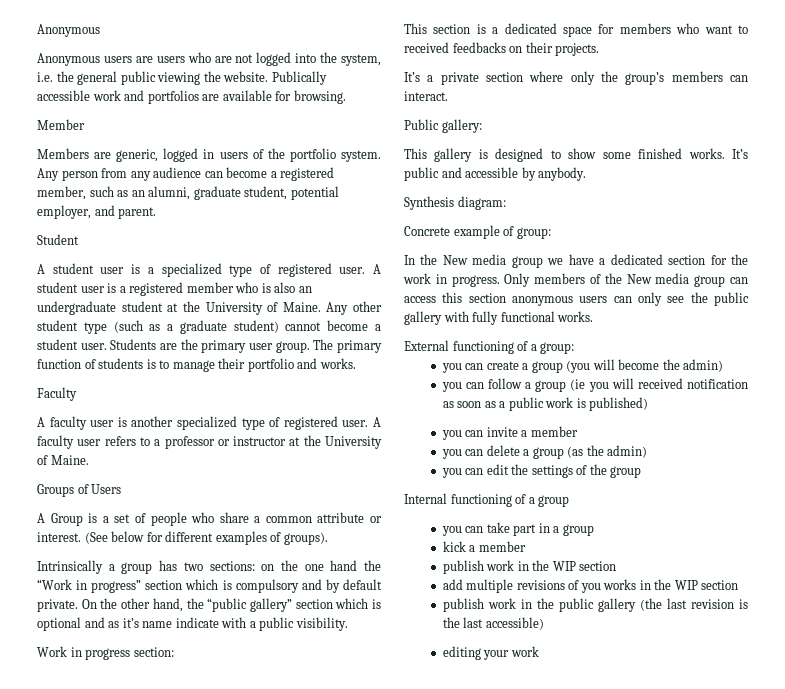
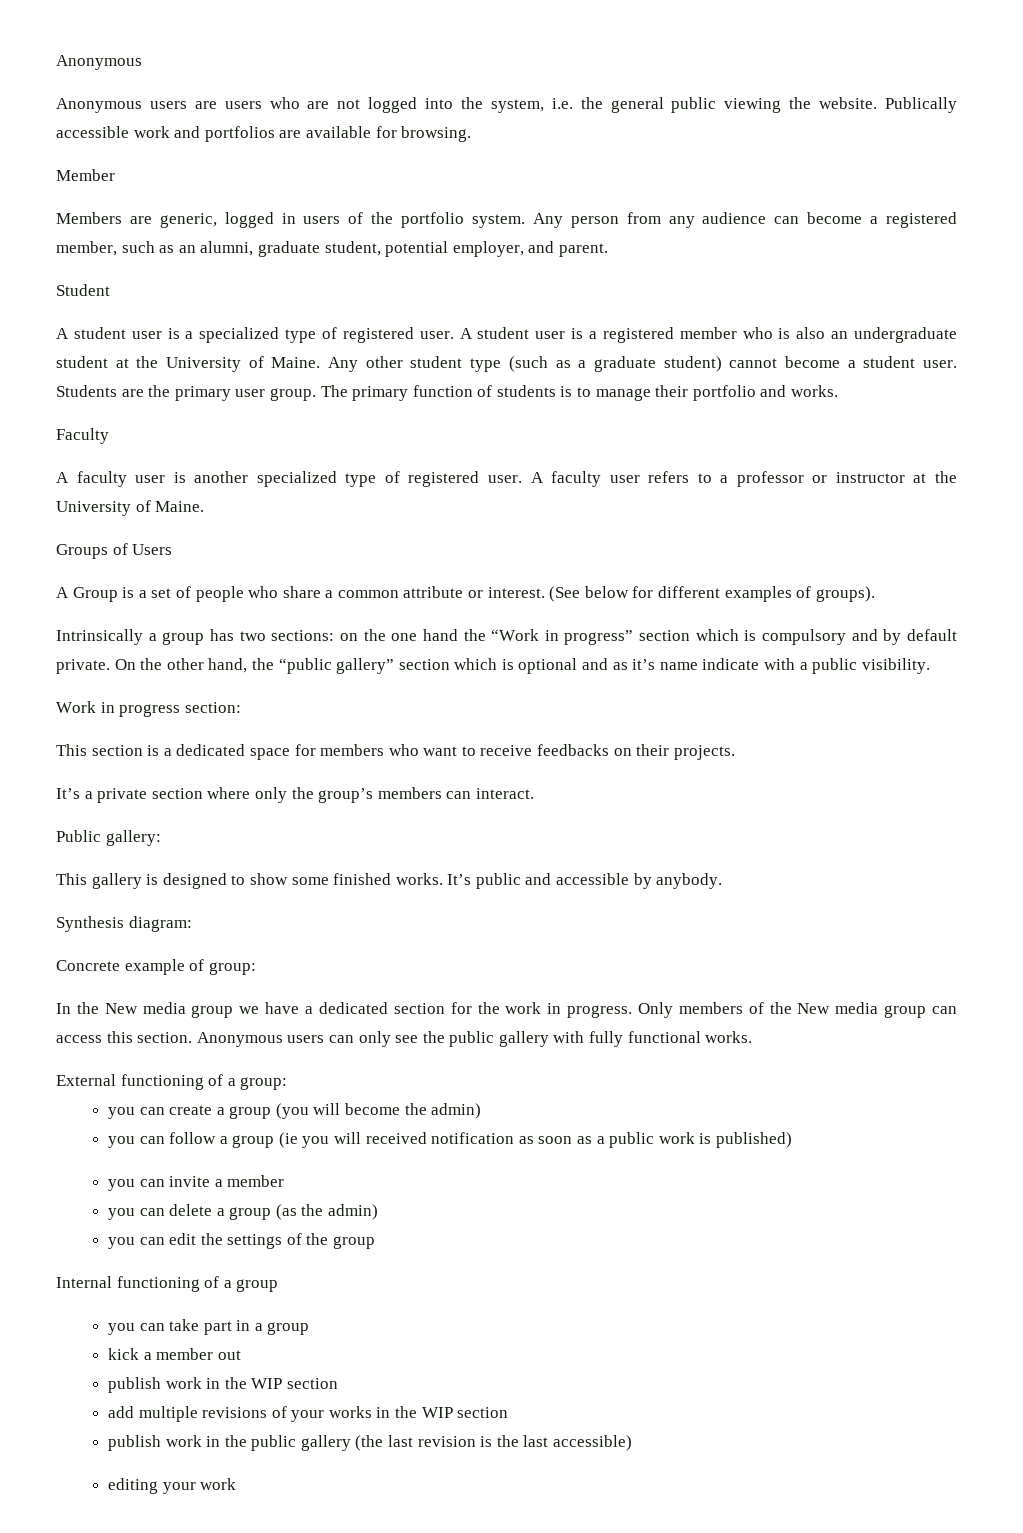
- This section is a dedicated space for members who want to received feedbacks on their projects.
+ This section is a dedicated space for members who want to receive feedbacks on their projects.
- Only members of the New media group can access this section anonymous users can only see the public gallery with fully functional works.
+ Only members of the New media group can access this section. Anonymous users can only see the public gallery with fully functional works.
- kick a member
+ kick a member out
- add multiple revisions of you works in the WIP section
+ add multiple revisions of your works in the WIP section

